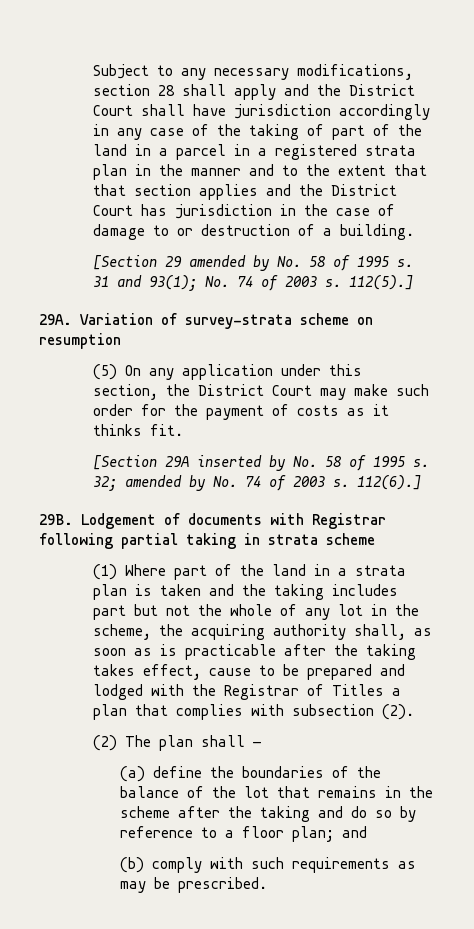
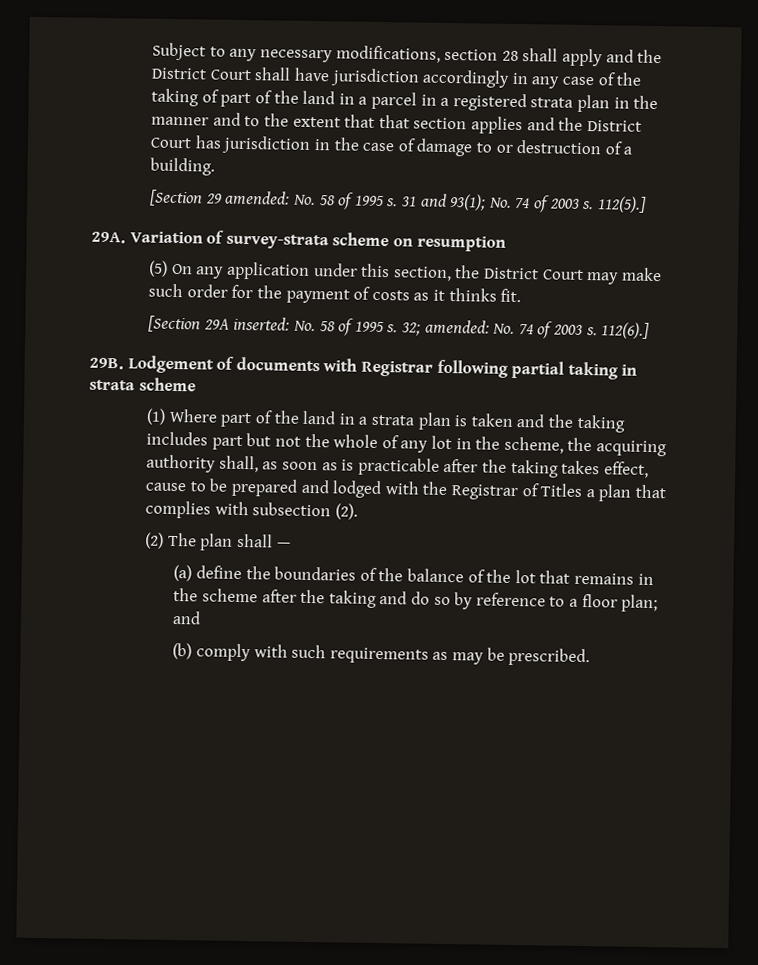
- [Section 29 amended by No. 58 of 1995 s.
+ [Section 29 amended: No. 58 of 1995 s.
- [Section 29A inserted by No. 58 of 1995 s.
+ [Section 29A inserted: No. 58 of 1995 s.
- 32; amended by No. 74 of 2003 s.
+ 32; amended: No. 74 of 2003 s.

